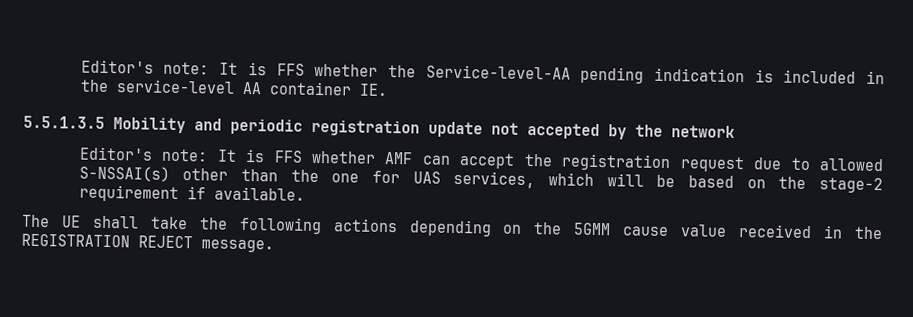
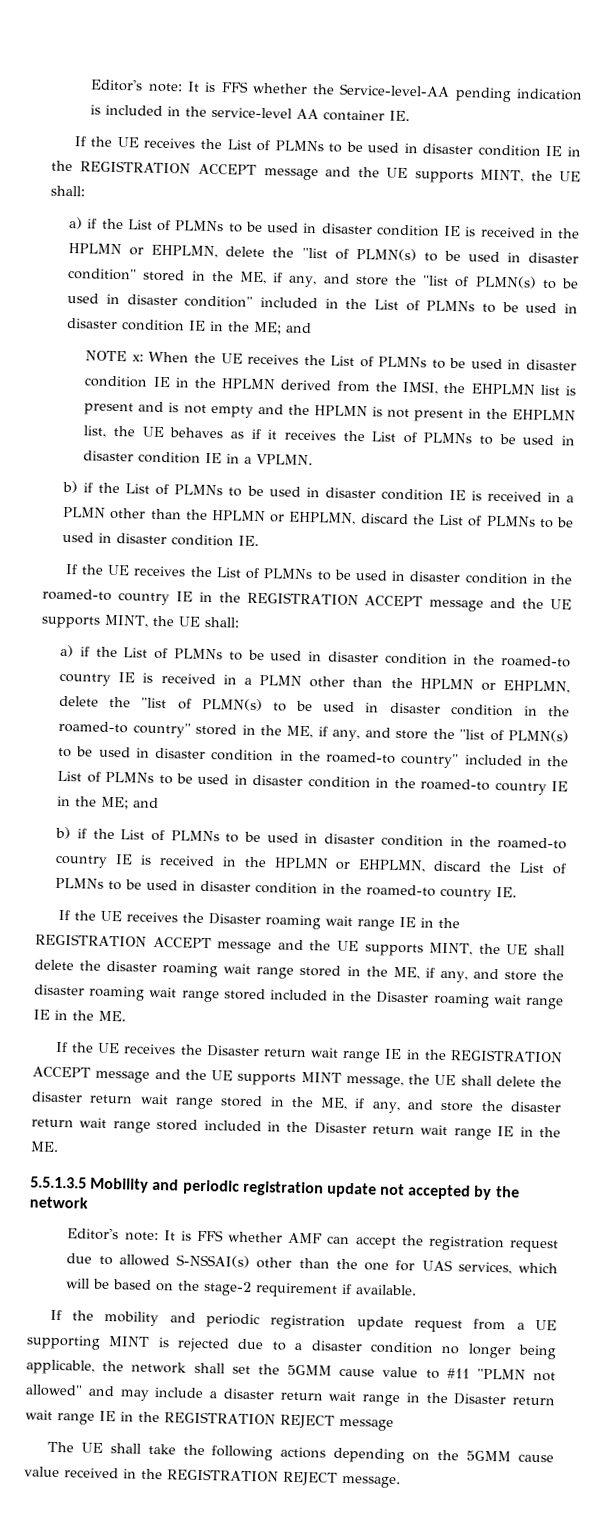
+ If the UE receives the List of PLMNs to be used in disaster condition IE in the REGISTRATION ACCEPT message and the UE supports MINT, the UE shall:
+ a) if the List of PLMNs to be used in disaster condition IE is received in the HPLMN or EHPLMN, delete the "list of PLMN(s) to be used in disaster condition" stored in the ME, if any, and store the "list of PLMN(s) to be used in disaster condition" included in the List of PLMNs to be used in disaster condition IE in the ME; and
+ NOTE x: When the UE receives the List of PLMNs to be used in disaster condition IE in the HPLMN derived from the IMSI, the EHPLMN list is present and is not empty and the HPLMN is not present in the EHPLMN list, the UE behaves as if it receives the List of PLMNs to be used in disaster condition IE in a VPLMN.
+ b) if the List of PLMNs to be used in disaster condition IE is received in a PLMN other than the HPLMN or EHPLMN, discard the List of PLMNs to be used in disaster condition IE.
+ If the UE receives the List of PLMNs to be used in disaster condition in the roamed-to country IE in the REGISTRATION ACCEPT message and the UE supports MINT, the UE shall:
+ a) if the List of PLMNs to be used in disaster condition in the roamed-to country IE is received in a PLMN other than the HPLMN or EHPLMN, delete the "list of PLMN(s) to be used in disaster condition in the roamed-to country" stored in the ME, if any, and store the "list of PLMN(s) to be used in disaster condition in the roamed-to country" included in the List of PLMNs to be used in disaster condition in the roamed-to country IE in the ME; and
+ b) if the List of PLMNs to be used in disaster condition in the roamed-to country IE is received in the HPLMN or EHPLMN, discard the List of PLMNs to be used in disaster condition in the roamed-to country IE.
+ If the UE receives the Disaster roaming wait range IE in the REGISTRATION ACCEPT message and the UE supports MINT, the UE shall delete the disaster roaming wait range stored in the ME, if any, and store the disaster roaming wait range stored included in the Disaster roaming wait range IE in the ME.
+ If the UE receives the Disaster return wait range IE in the REGISTRATION ACCEPT message and the UE supports MINT message, the UE shall delete the disaster return wait range stored in the ME, if any, and store the disaster return wait range stored included in the Disaster return wait range IE in the ME.
+ If the mobility and periodic registration update request from a UE supporting MINT is rejected due to a disaster condition no longer being applicable, the network shall set the 5GMM cause value to #11 "PLMN not allowed" and may include a disaster return wait range in the Disaster return wait range IE in the REGISTRATION REJECT message

